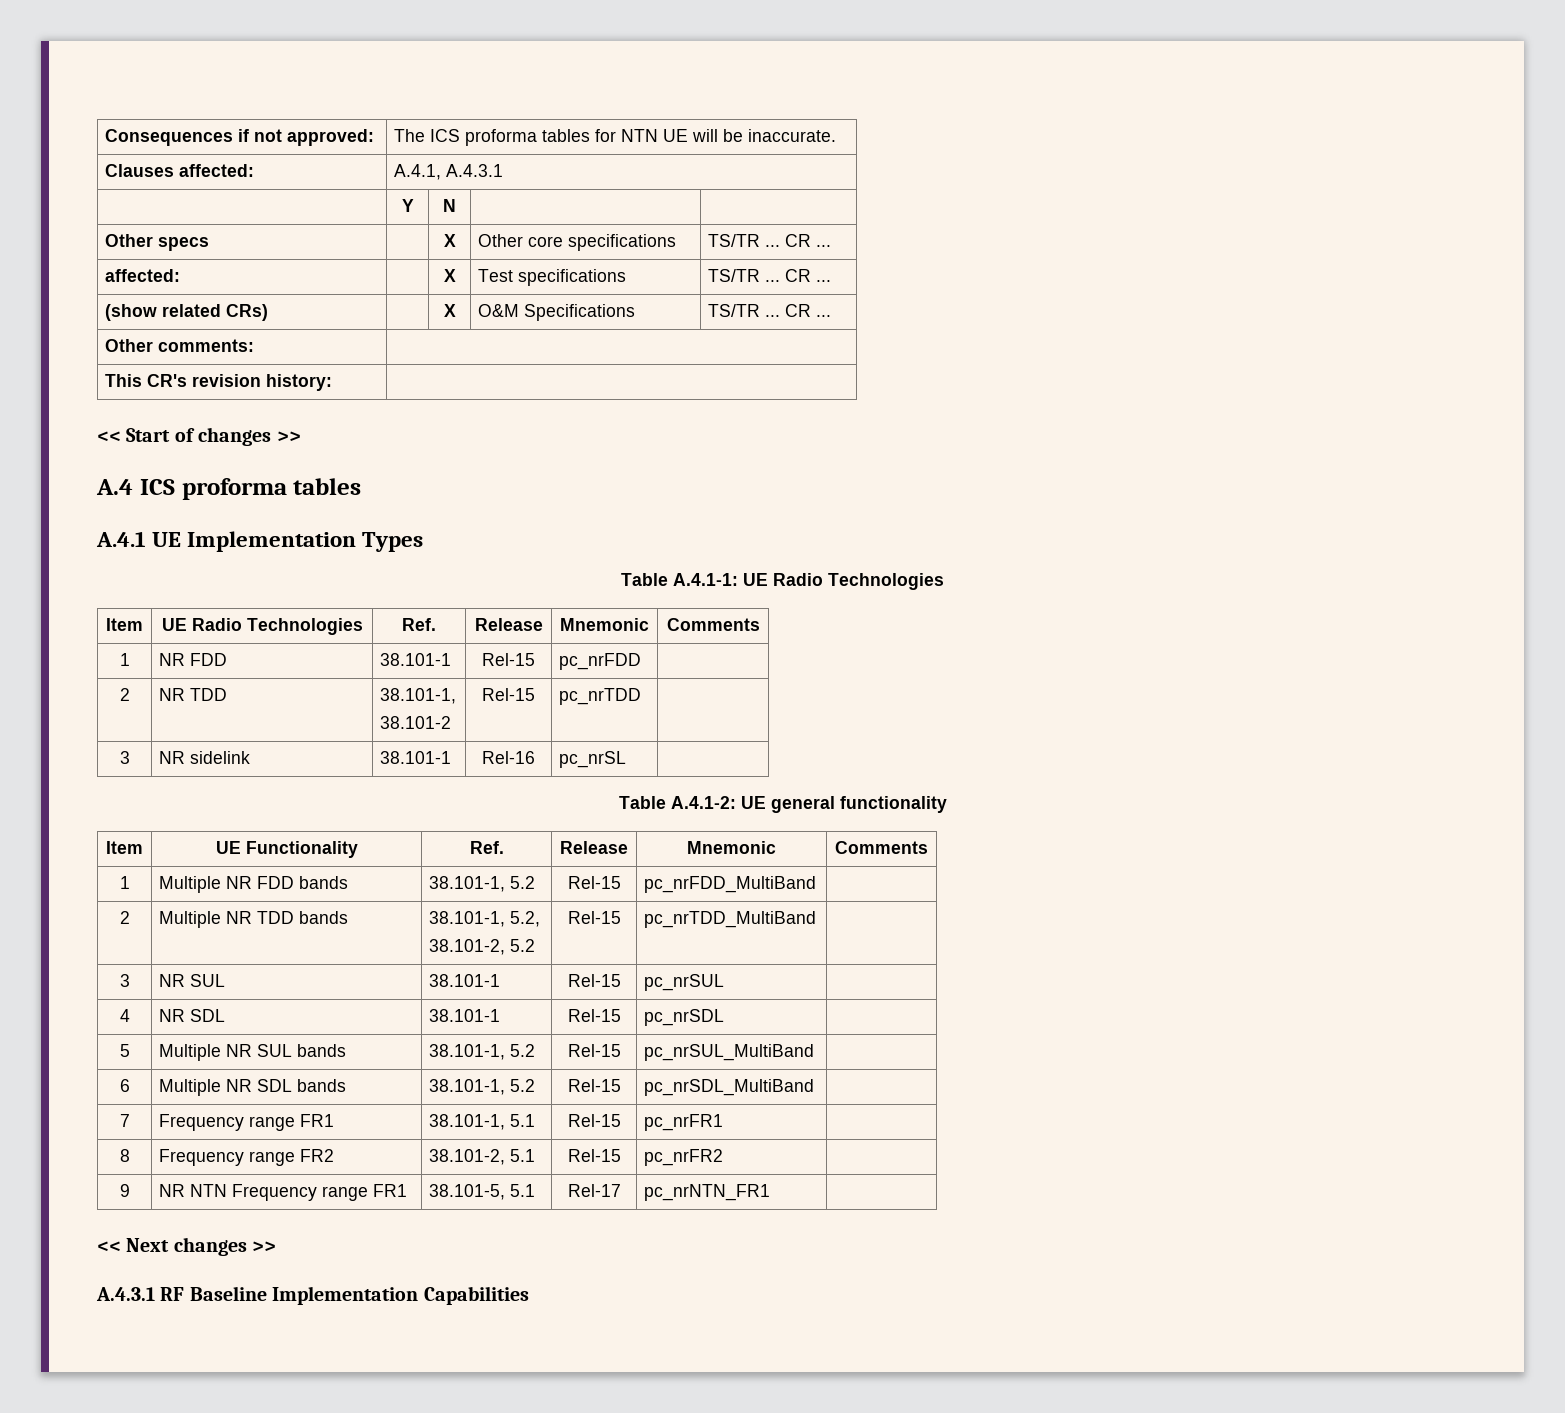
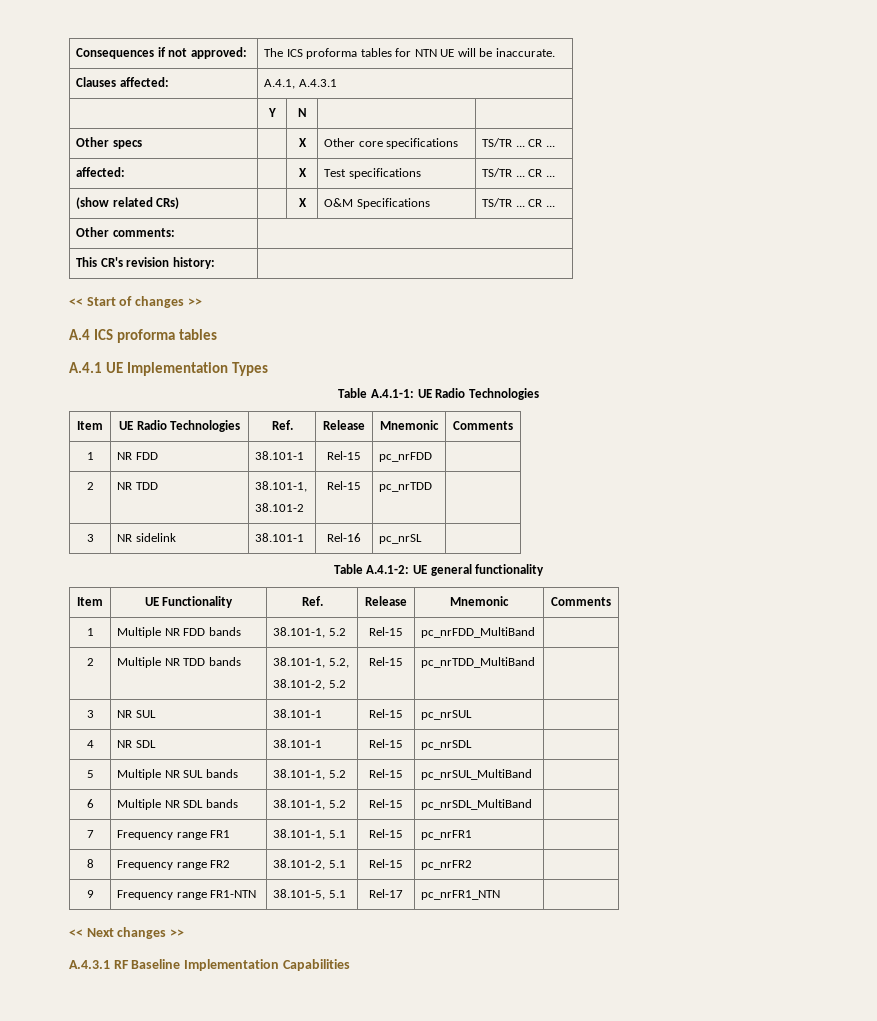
- 9 | NR NTN Frequency range FR1 | 38.101-5, 5.1 | Rel-17 | pc_nrNTN_FR1 |
+ 9 | Frequency range FR1-NTN | 38.101-5, 5.1 | Rel-17 | pc_nrFR1_NTN |

